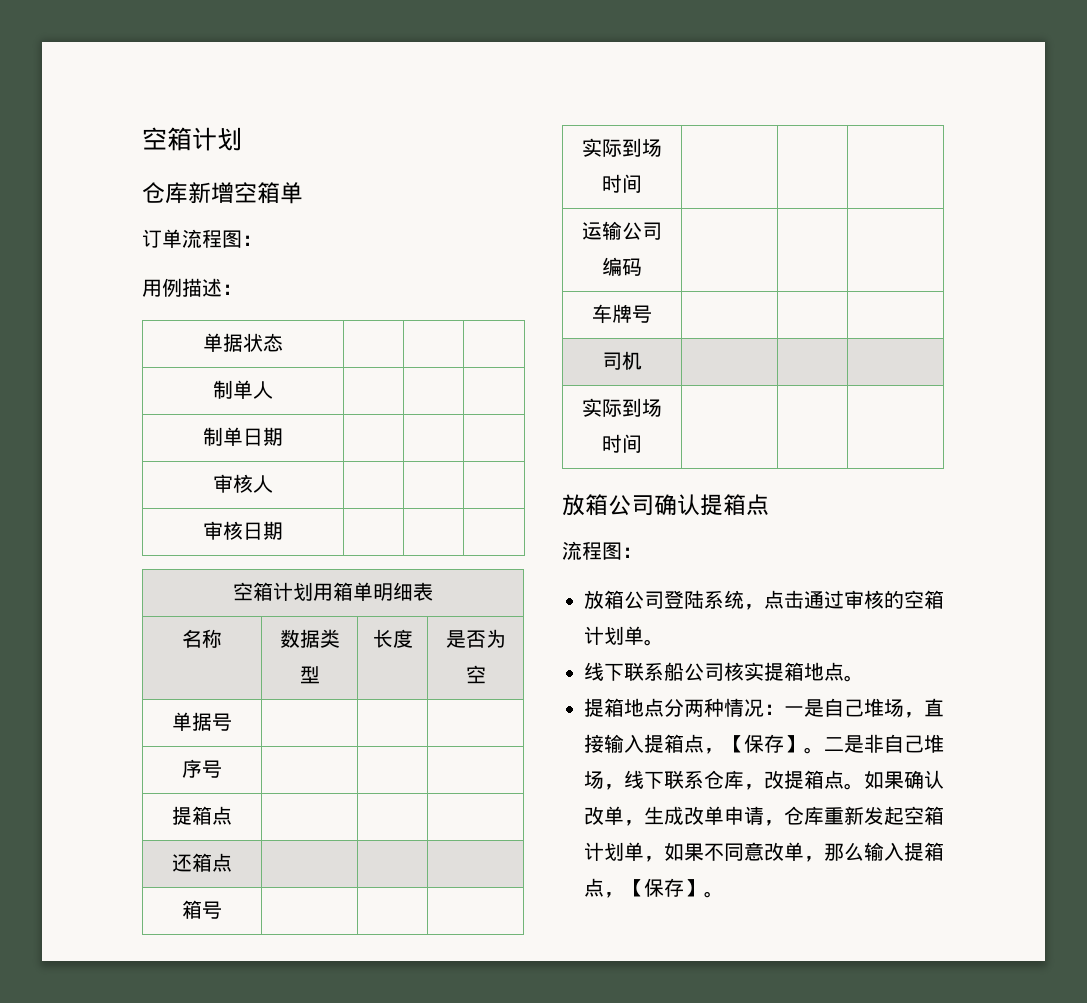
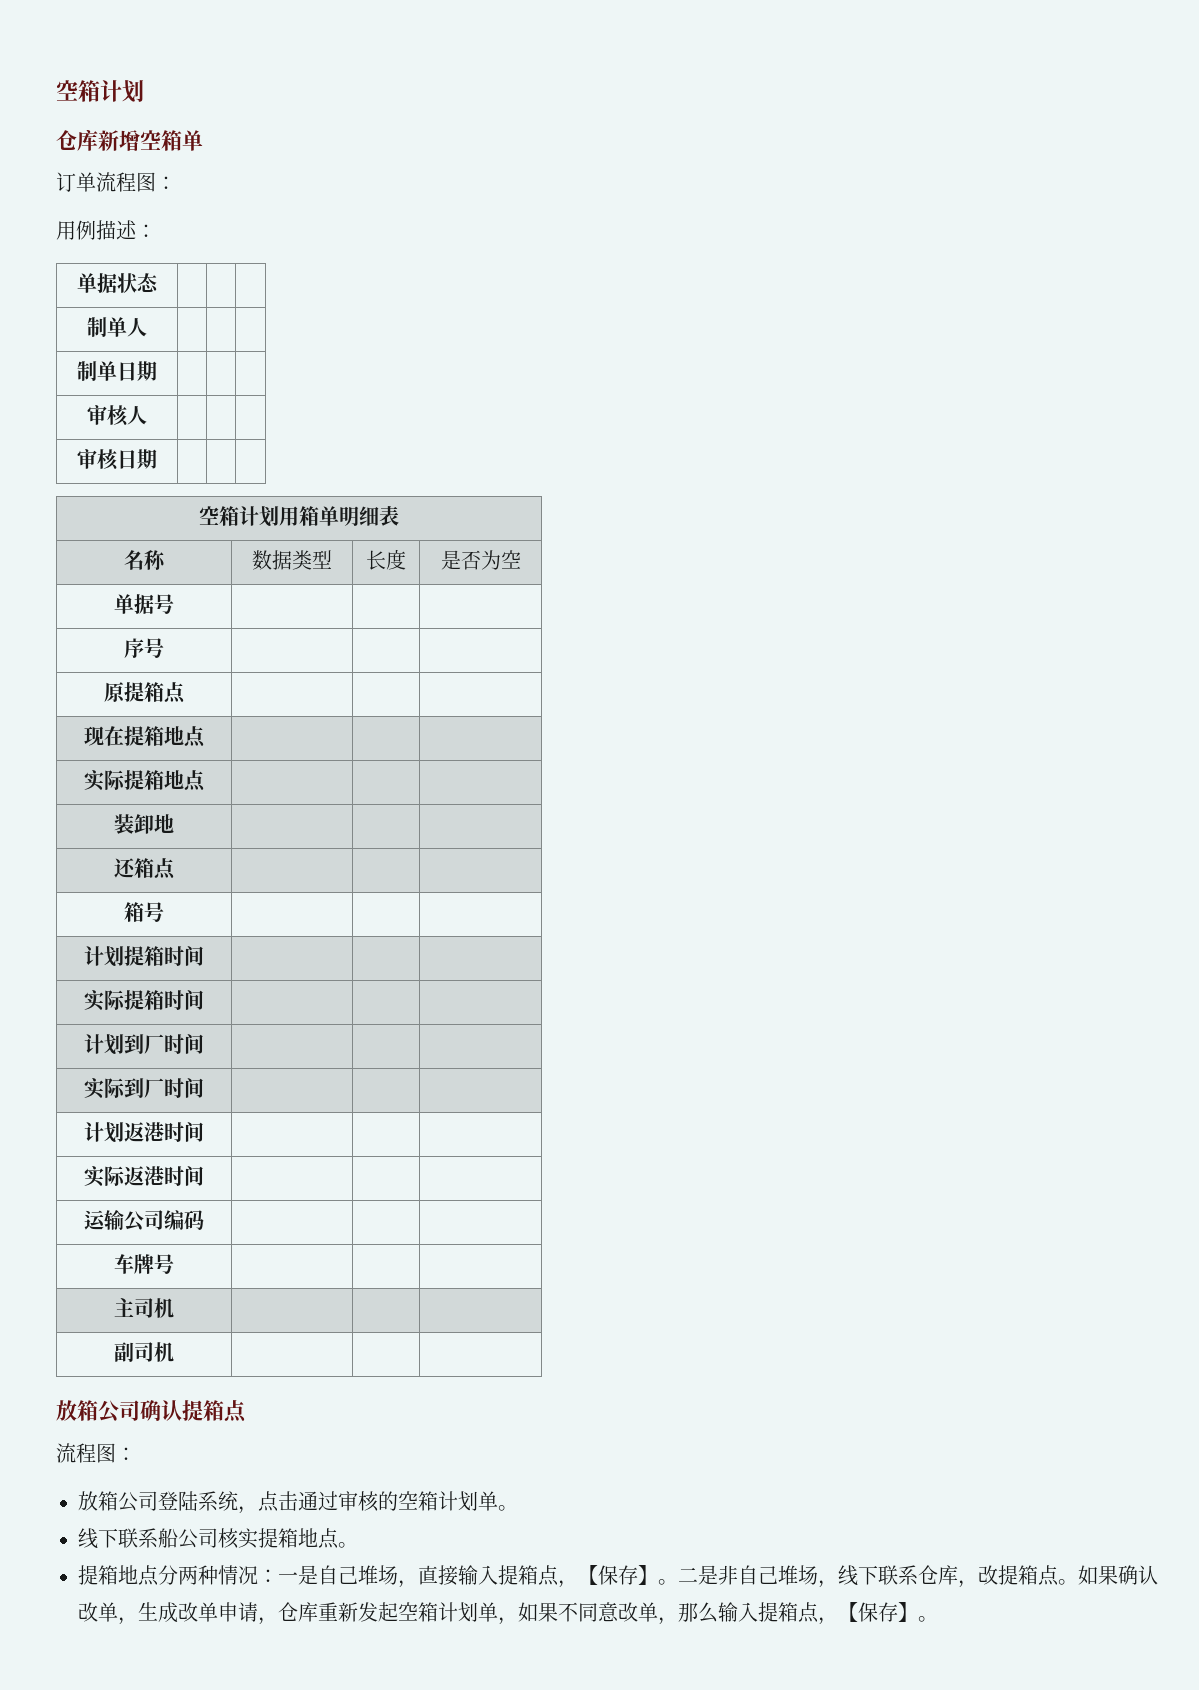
- 提箱点 | | |
+ 原提箱点 | | |
+ 现在提箱地点 | | |
+ 实际提箱地点 | | |
+ 装卸地 | | |
  还箱点 | | |
  箱号 | | |
- 实际到场时间 | | |
+ 计划提箱时间 | | |
+ 实际提箱时间 | | |
+ 计划到厂时间 | | |
+ 实际到厂时间 | | |
+ 计划返港时间 | | |
+ 实际返港时间 | | |
- 司机 | | |
- 实际到场时间 | | |
+ 主司机 | | |
+ 副司机 | | |

